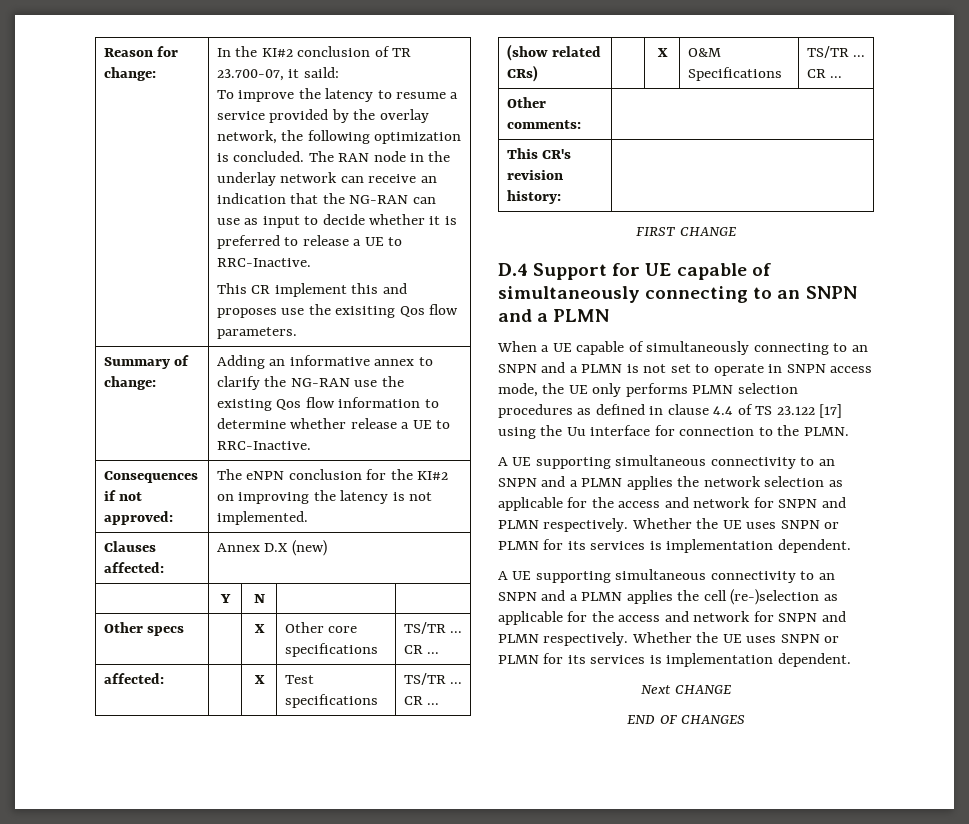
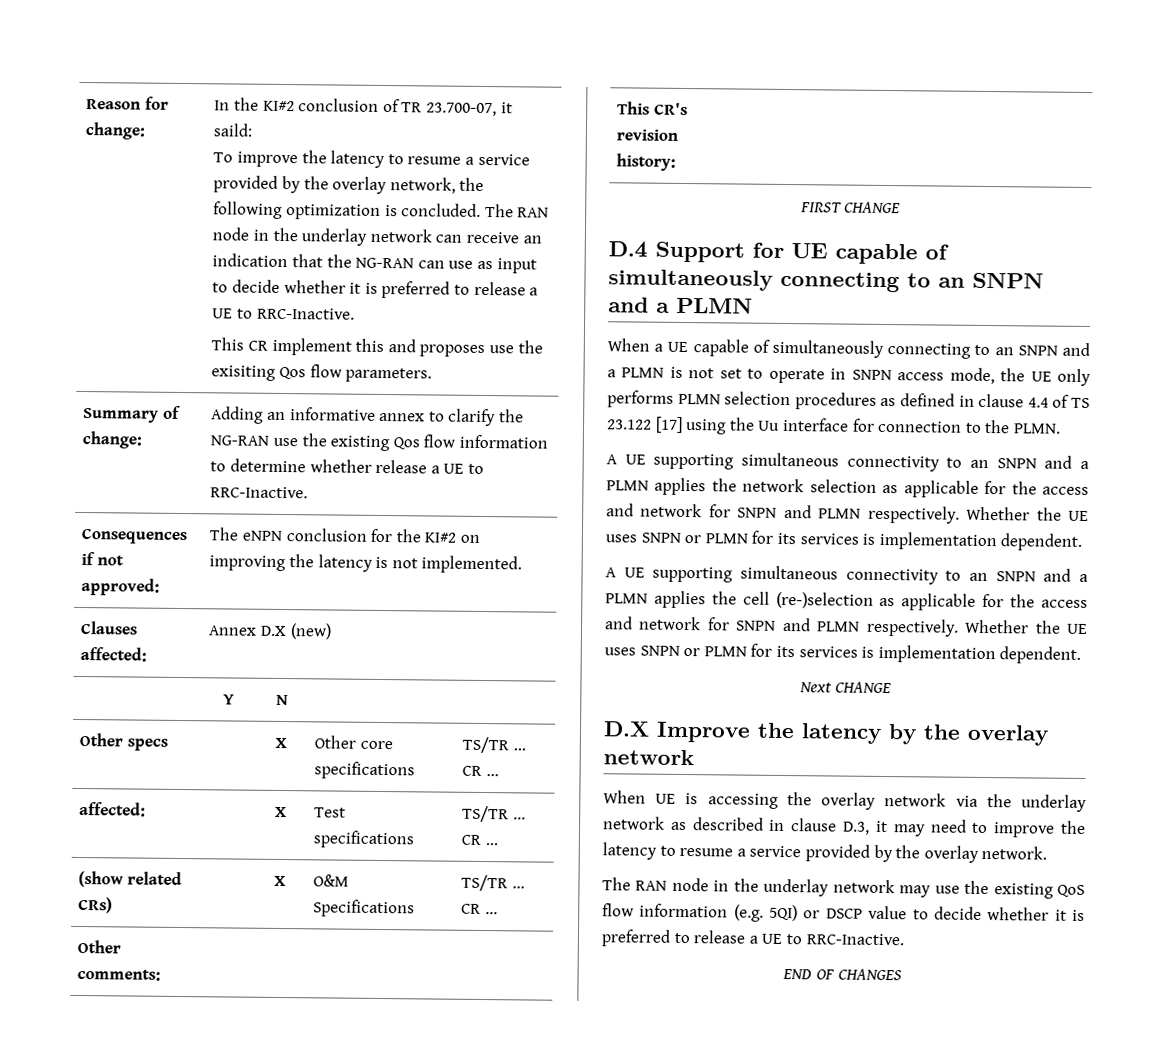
+ D.X Improve the latency by the overlay network
+ When UE is accessing the overlay network via the underlay network as described in clause D.3, it may need to improve the latency to resume a service provided by the overlay network.
+ The RAN node in the underlay network may use the existing QoS flow information (e.g. 5QI) or DSCP value to decide whether it is preferred to release a UE to RRC-Inactive.

